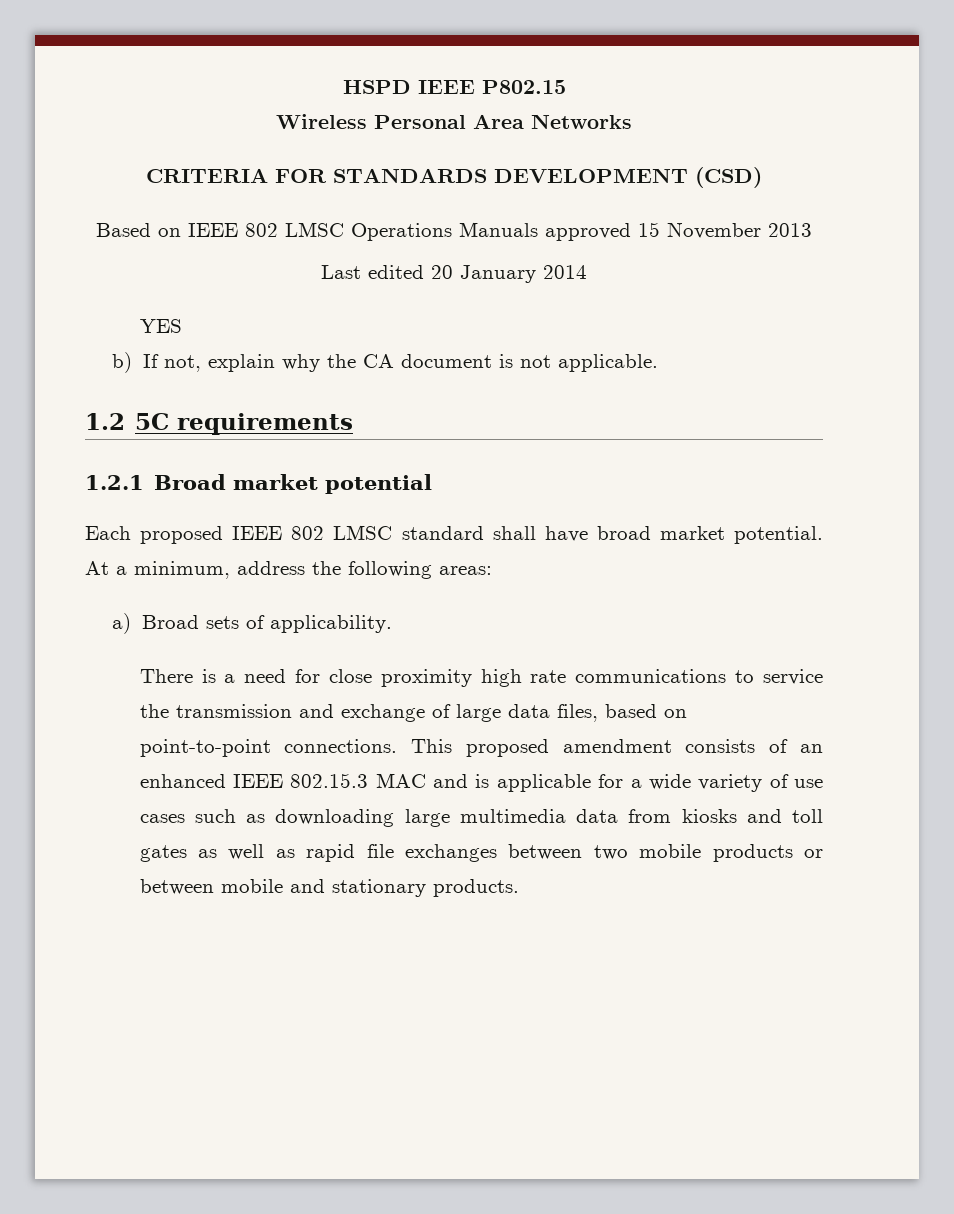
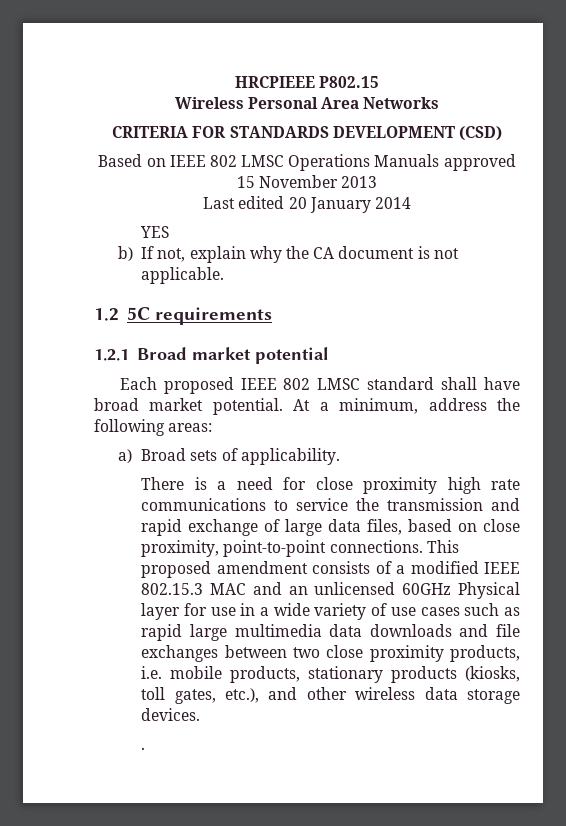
- HSPD IEEE P802.15
+ HRCPIEEE P802.15
- There is a need for close proximity high rate communications to service the transmission and exchange of large data files, based on point-to-point connections.
+ There is a need for close proximity high rate communications to service the transmission and rapid exchange of large data files, based on close proximity, point-to-point connections.
- This proposed amendment consists of an enhanced IEEE 802.15.3 MAC and is applicable for a wide variety of use cases such as downloading large multimedia data from kiosks and toll gates as well as rapid file exchanges between two mobile products or between mobile and stationary products.
+ This proposed amendment consists of a modified IEEE 802.15.3 MAC and an unlicensed 60GHz Physical layer for use in a wide variety of use cases such as rapid large multimedia data downloads and file exchanges between two close proximity products, i.e. mobile products, stationary products (kiosks, toll gates, etc.), and other wireless data storage devices.
+ .

